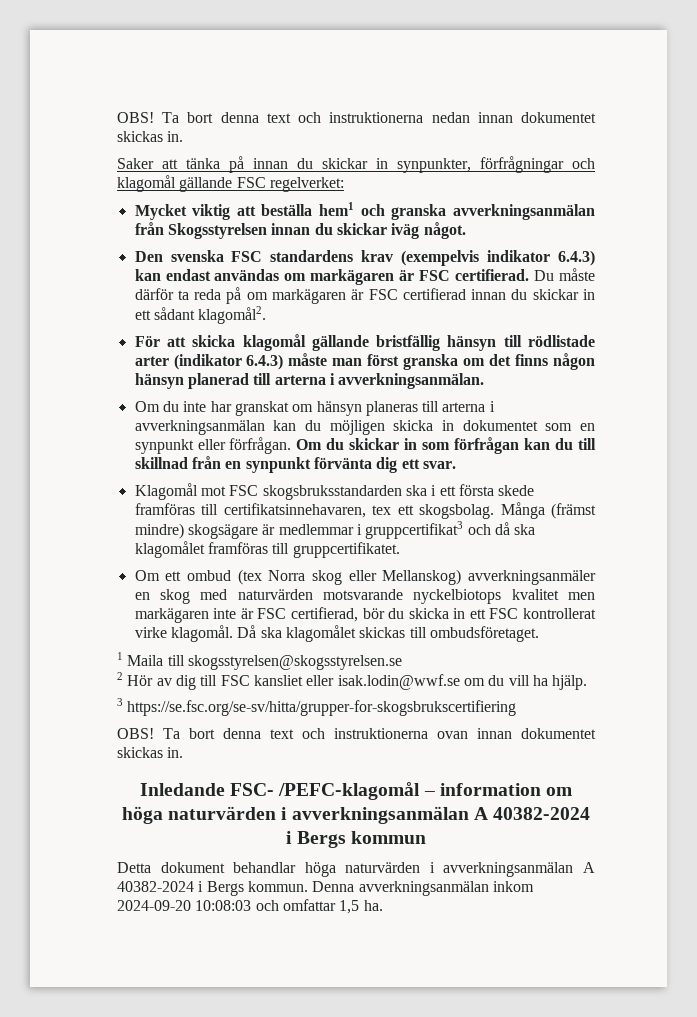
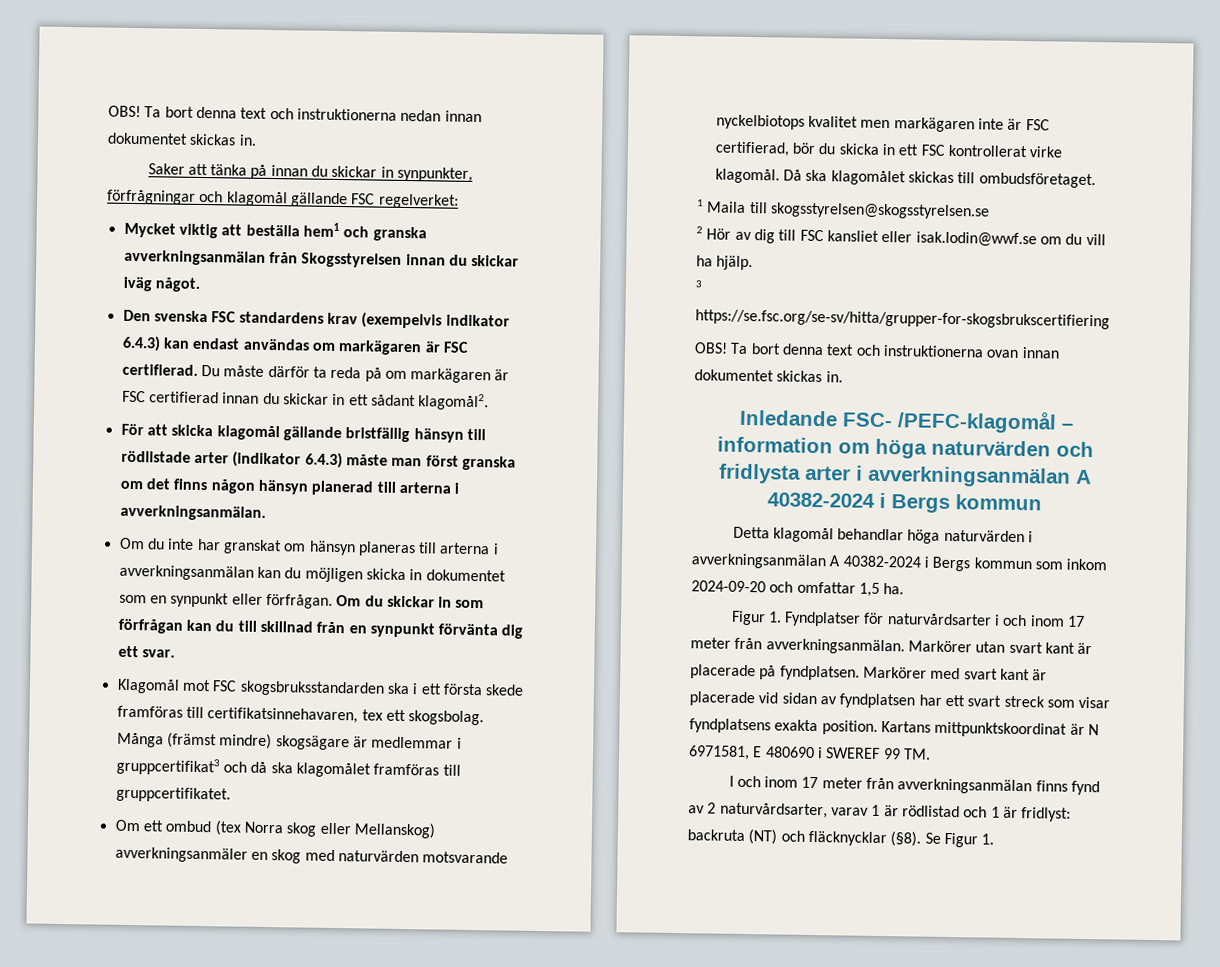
- Inledande FSC- /PEFC-klagomål – information om höga naturvärden i avverkningsanmälan A 40382-2024 i Bergs kommun
+ Inledande FSC- /PEFC-klagomål – information om höga naturvärden och fridlysta arter i avverkningsanmälan A 40382-2024 i Bergs kommun
- Detta dokument behandlar höga naturvärden i avverkningsanmälan A 40382-2024 i Bergs kommun. Denna avverkningsanmälan inkom 2024-09-20 10:08:03 och omfattar 1,5 ha.
+ Detta klagomål behandlar höga naturvärden i avverkningsanmälan A 40382-2024 i Bergs kommun som inkom 2024-09-20 och omfattar 1,5 ha.
+ Figur 1. Fyndplatser för naturvårdsarter i och inom 17 meter från avverkningsanmälan. Markörer utan svart kant är placerade på fyndplatsen. Markörer med svart kant är placerade vid sidan av fyndplatsen har ett svart streck som visar fyndplatsens exakta position. Kartans mittpunktskoordinat är N 6971581, E 480690 i SWEREF 99 TM.
+ I och inom 17 meter från avverkningsanmälan finns fynd av 2 naturvårdsarter, varav 1 är rödlistad och 1 är fridlyst: backruta (NT) och fläcknycklar (§8). Se Figur 1.

